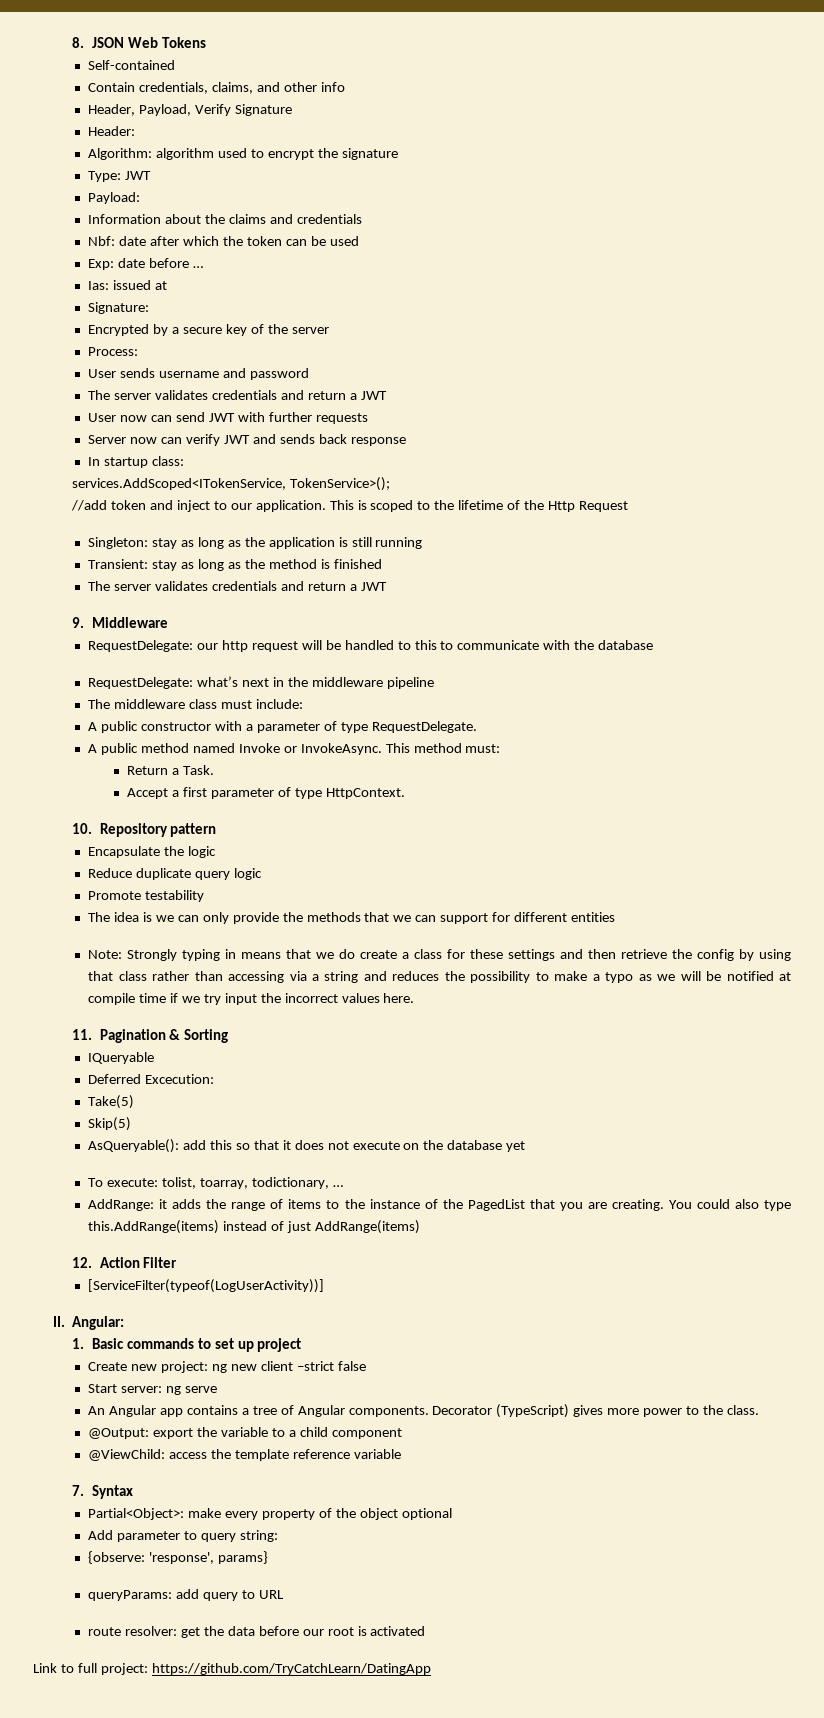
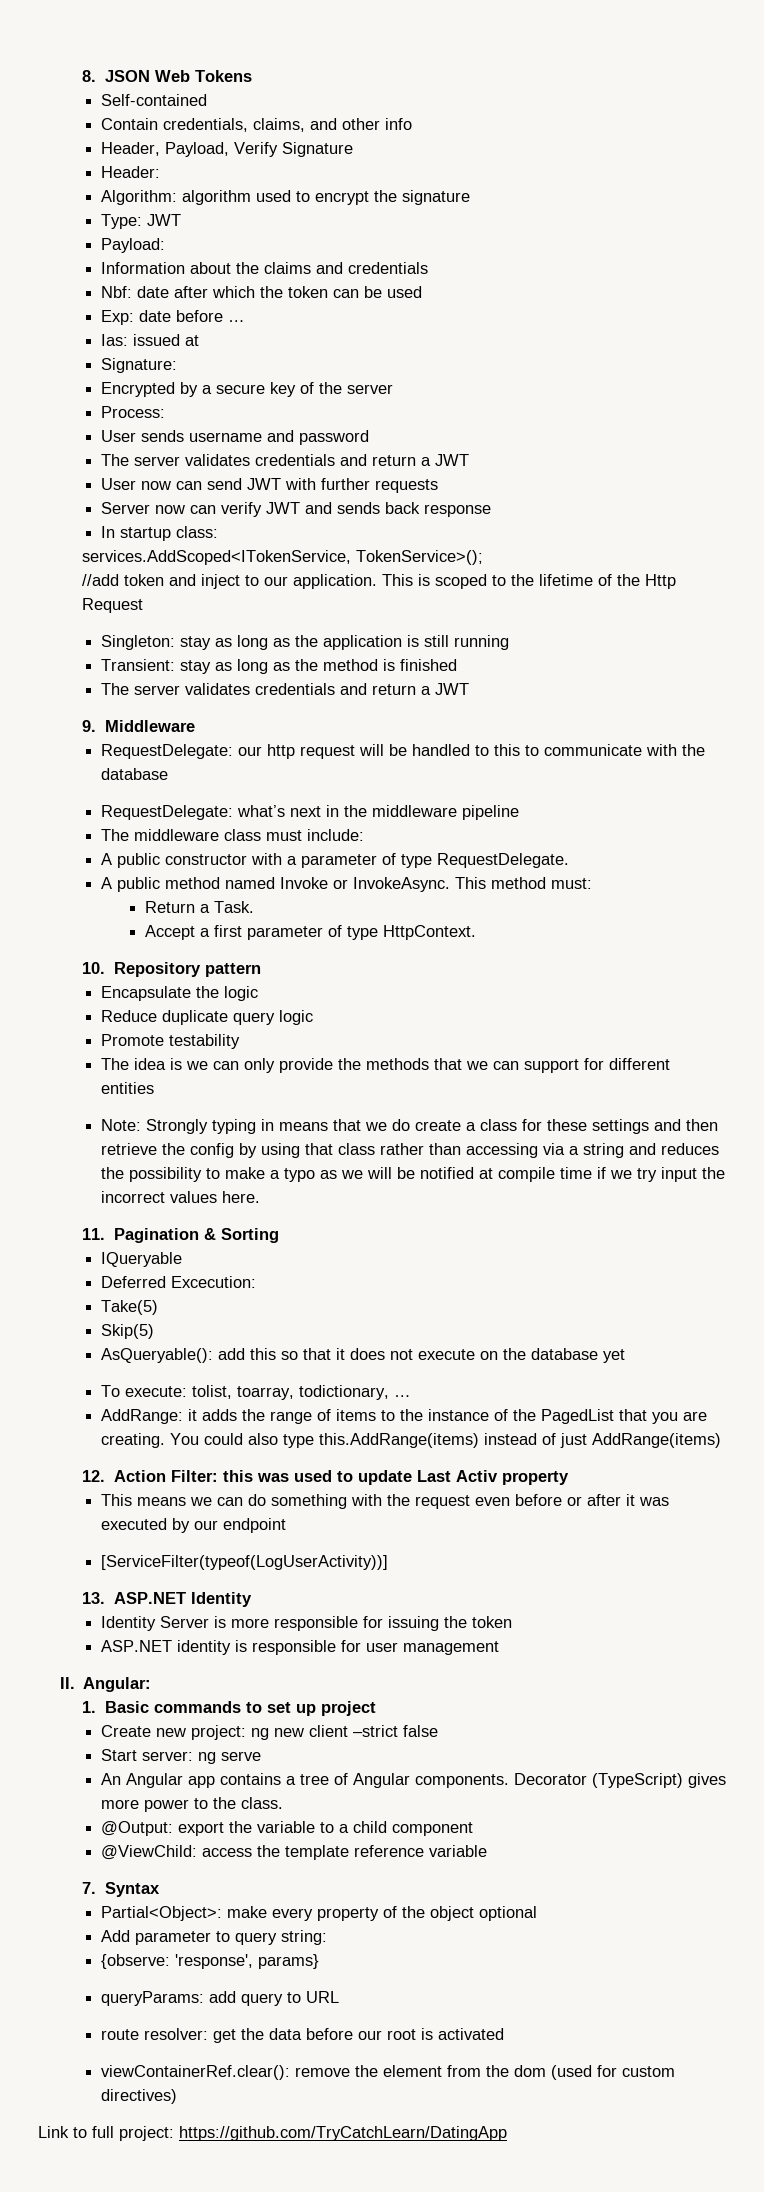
- 12. Action Filter
+ 12. Action Filter: this was used to update Last Activ property
+ This means we can do something with the request even before or after it was executed by our endpoint
  [ServiceFilter(typeof(LogUserActivity))]
+ 13. ASP.NET Identity
+ Identity Server is more responsible for issuing the token
+ ASP.NET identity is responsible for user management
+ viewContainerRef.clear(): remove the element from the dom (used for custom directives)

